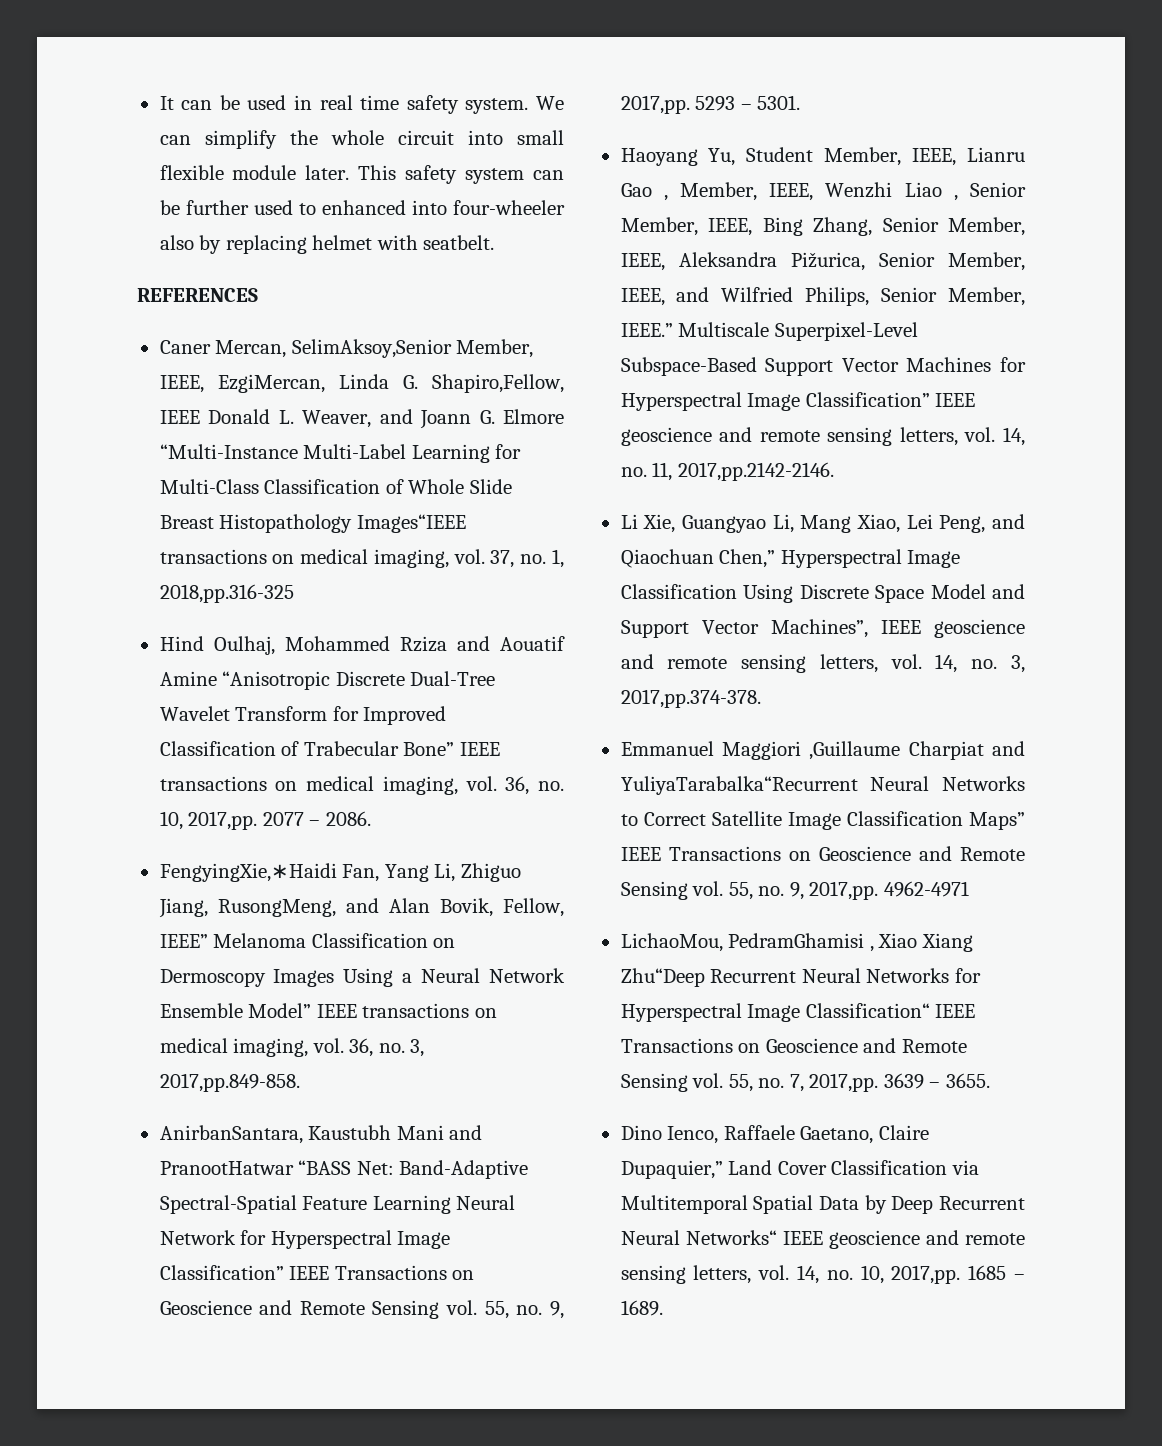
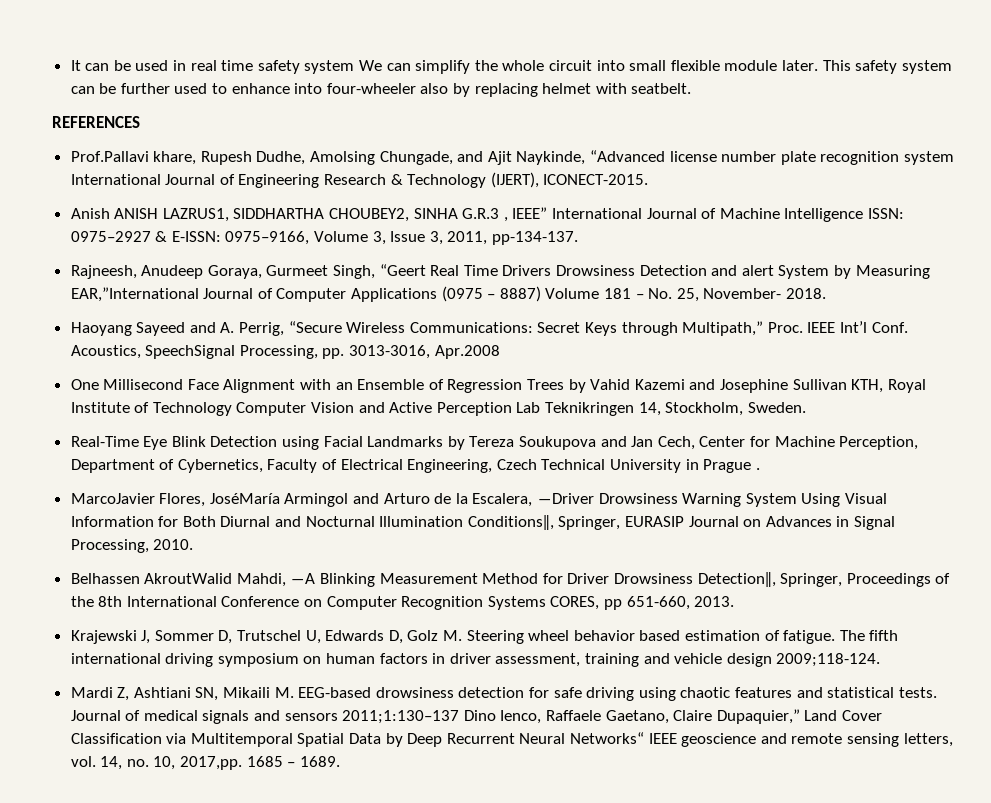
- It can be used in real time safety system. We can simplify the whole circuit into small flexible module later.
+ It can be used in real time safety system We can simplify the whole circuit into small flexible module later.
- This safety system can be further used to enhanced into four-wheeler also by replacing helmet with seatbelt.
+ This safety system can be further used to enhance into four-wheeler also by replacing helmet with seatbelt.
- Caner Mercan, SelimAksoy,Senior Member, IEEE, EzgiMercan, Linda G. Shapiro,Fellow, IEEE Donald L. Weaver, and Joann G. Elmore “Multi-Instance Multi-Label Learning for Multi-Class Classification of Whole Slide Breast Histopathology Images“IEEE transactions on medical imaging, vol. 37, no. 1, 2018,pp.316-325
- Hind Oulhaj, Mohammed Rziza and Aouatif Amine “Anisotropic Discrete Dual-Tree Wavelet Transform for Improved Classification of Trabecular Bone” IEEE transactions on medical imaging, vol. 36, no. 10, 2017,pp. 2077 – 2086.
- FengyingXie,∗Haidi Fan, Yang Li, Zhiguo Jiang, RusongMeng, and Alan Bovik, Fellow, IEEE” Melanoma Classification on Dermoscopy Images Using a Neural Network Ensemble Model” IEEE transactions on medical imaging, vol. 36, no. 3, 2017,pp.849-858.
- AnirbanSantara, Kaustubh Mani and PranootHatwar “BASS Net: Band-Adaptive Spectral-Spatial Feature Learning Neural Network for Hyperspectral Image Classification” IEEE Transactions on Geoscience and Remote Sensing vol. 55, no. 9, 2017,pp. 5293 – 5301.
- Haoyang Yu, Student Member, IEEE, Lianru Gao , Member, IEEE, Wenzhi Liao , Senior Member, IEEE, Bing Zhang, Senior Member, IEEE, Aleksandra Pižurica, Senior Member, IEEE, and Wilfried Philips, Senior Member, IEEE.” Multiscale Superpixel-Level Subspace-Based Support Vector Machines for Hyperspectral Image Classification” IEEE geoscience and remote sensing letters, vol. 14, no. 11, 2017,pp.2142-2146.
- Li Xie, Guangyao Li, Mang Xiao, Lei Peng, and Qiaochuan Chen,” Hyperspectral Image Classification Using Discrete Space Model and Support Vector Machines”, IEEE geoscience and remote sensing letters, vol. 14, no. 3, 2017,pp.374-378.
- Emmanuel Maggiori ,Guillaume Charpiat and YuliyaTarabalka“Recurrent Neural Networks to Correct Satellite Image Classification Maps” IEEE Transactions on Geoscience and Remote Sensing vol. 55, no. 9, 2017,pp. 4962-4971
- LichaoMou, PedramGhamisi , Xiao Xiang Zhu“Deep Recurrent Neural Networks for Hyperspectral Image Classification“ IEEE Transactions on Geoscience and Remote Sensing vol. 55, no. 7, 2017,pp. 3639 – 3655.
- Dino Ienco, Raffaele Gaetano, Claire Dupaquier,” Land Cover Classification via Multitemporal Spatial Data by Deep Recurrent Neural Networks“ IEEE geoscience and remote sensing letters, vol. 14, no. 10, 2017,pp.
+ Prof.Pallavi khare, Rupesh Dudhe, Amolsing Chungade, and Ajit Naykinde, “Advanced license number plate recognition system International Journal of Engineering Research & Technology (IJERT), ICONECT-2015.
+ Anish ANISH LAZRUS1, SIDDHARTHA CHOUBEY2, SINHA G.R.3 , IEEE” International Journal of Machine Intelligence ISSN: 0975–2927 & E-ISSN: 0975–9166, Volume 3, Issue 3, 2011, pp-134-137.
+ Rajneesh, Anudeep Goraya, Gurmeet Singh, “Geert Real Time Drivers Drowsiness Detection and alert System by Measuring EAR,”International Journal of Computer Applications (0975 – 8887) Volume 181 – No. 25, November- 2018.
+ Haoyang Sayeed and A. Perrig, “Secure Wireless Communications: Secret Keys through Multipath,” Proc. IEEE Int’l Conf. Acoustics, SpeechSignal Processing, pp. 3013-3016, Apr.2008
+ One Millisecond Face Alignment with an Ensemble of Regression Trees by Vahid Kazemi and Josephine Sullivan KTH, Royal Institute of Technology Computer Vision and Active Perception Lab Teknikringen 14, Stockholm, Sweden.
+ Real-Time Eye Blink Detection using Facial Landmarks by Tereza Soukupova and Jan Cech, Center for Machine Perception, Department of Cybernetics, Faculty of Electrical Engineering, Czech Technical University in Prague .
+ MarcoJavier Flores, JoséMaría Armingol and Arturo de la Escalera, ―Driver Drowsiness Warning System Using Visual Information for Both Diurnal and Nocturnal Illumination Conditions‖, Springer, EURASIP Journal on Advances in Signal Processing, 2010.
+ Belhassen AkroutWalid Mahdi, ―A Blinking Measurement Method for Driver Drowsiness Detection‖, Springer, Proceedings of the 8th International Conference on Computer Recognition Systems CORES, pp 651-660, 2013.
+ Krajewski J, Sommer D, Trutschel U, Edwards D, Golz M. Steering wheel behavior based estimation of fatigue. The fifth international driving symposium on human factors in driver assessment, training and vehicle design 2009;118-124.
+ Mardi Z, Ashtiani SN, Mikaili M. EEG-based drowsiness detection for safe driving using chaotic features and statistical tests. Journal of medical signals and sensors 2011;1:130–137 Dino Ienco, Raffaele Gaetano, Claire Dupaquier,” Land Cover Classification via Multitemporal Spatial Data by Deep Recurrent Neural Networks“ IEEE geoscience and remote sensing letters, vol. 14, no. 10, 2017,pp.

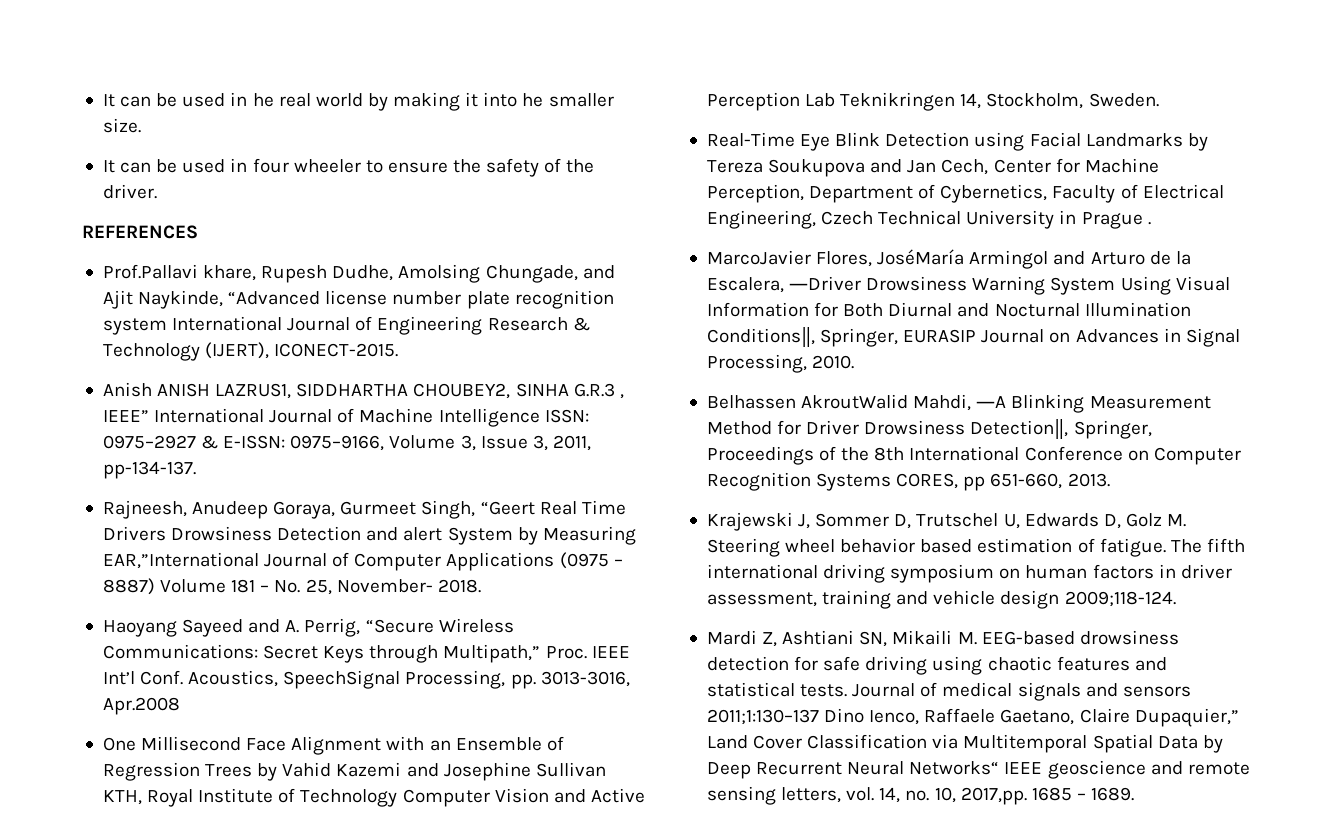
- It can be used in real time safety system We can simplify the whole circuit into small flexible module later. This safety system can be further used to enhance into four-wheeler also by replacing helmet with seatbelt.
+ It can be used in he real world by making it into he smaller size.
+ It can be used in four wheeler to ensure the safety of the driver.

